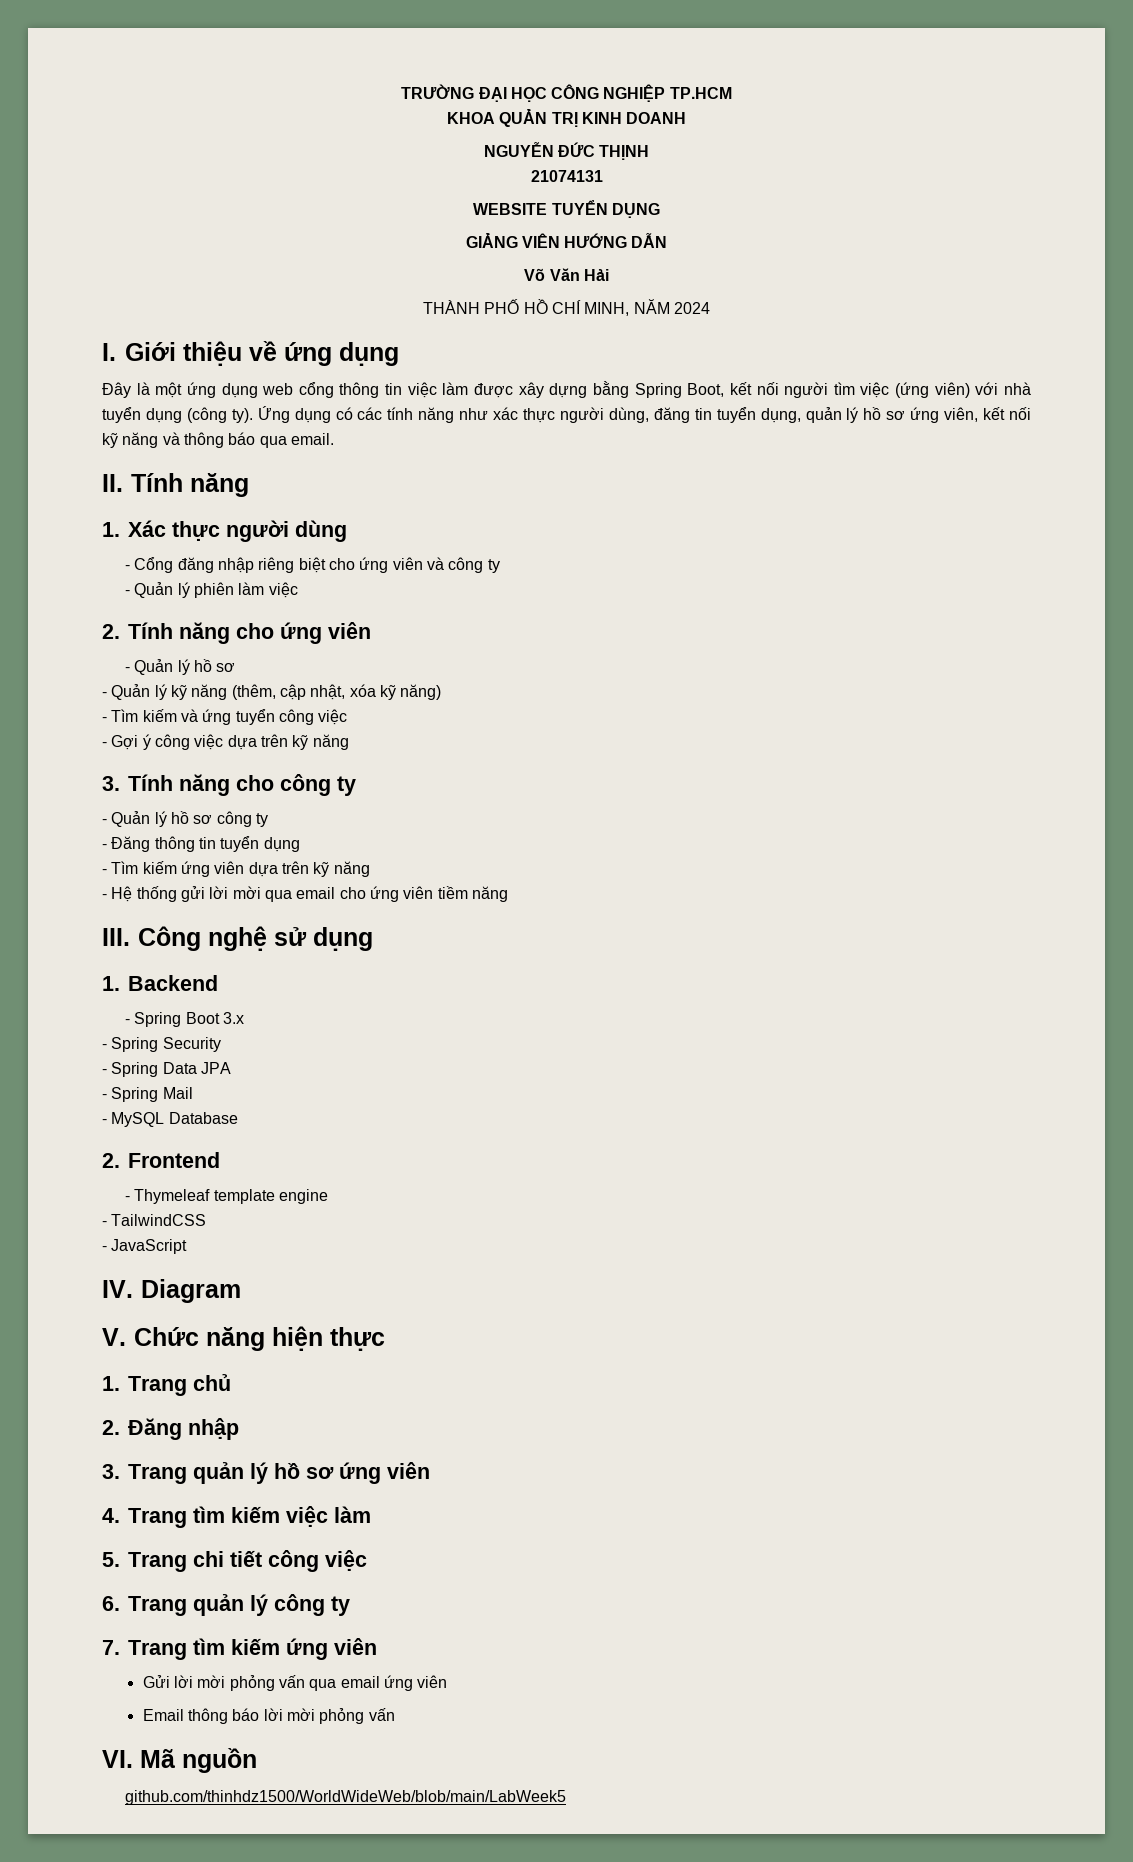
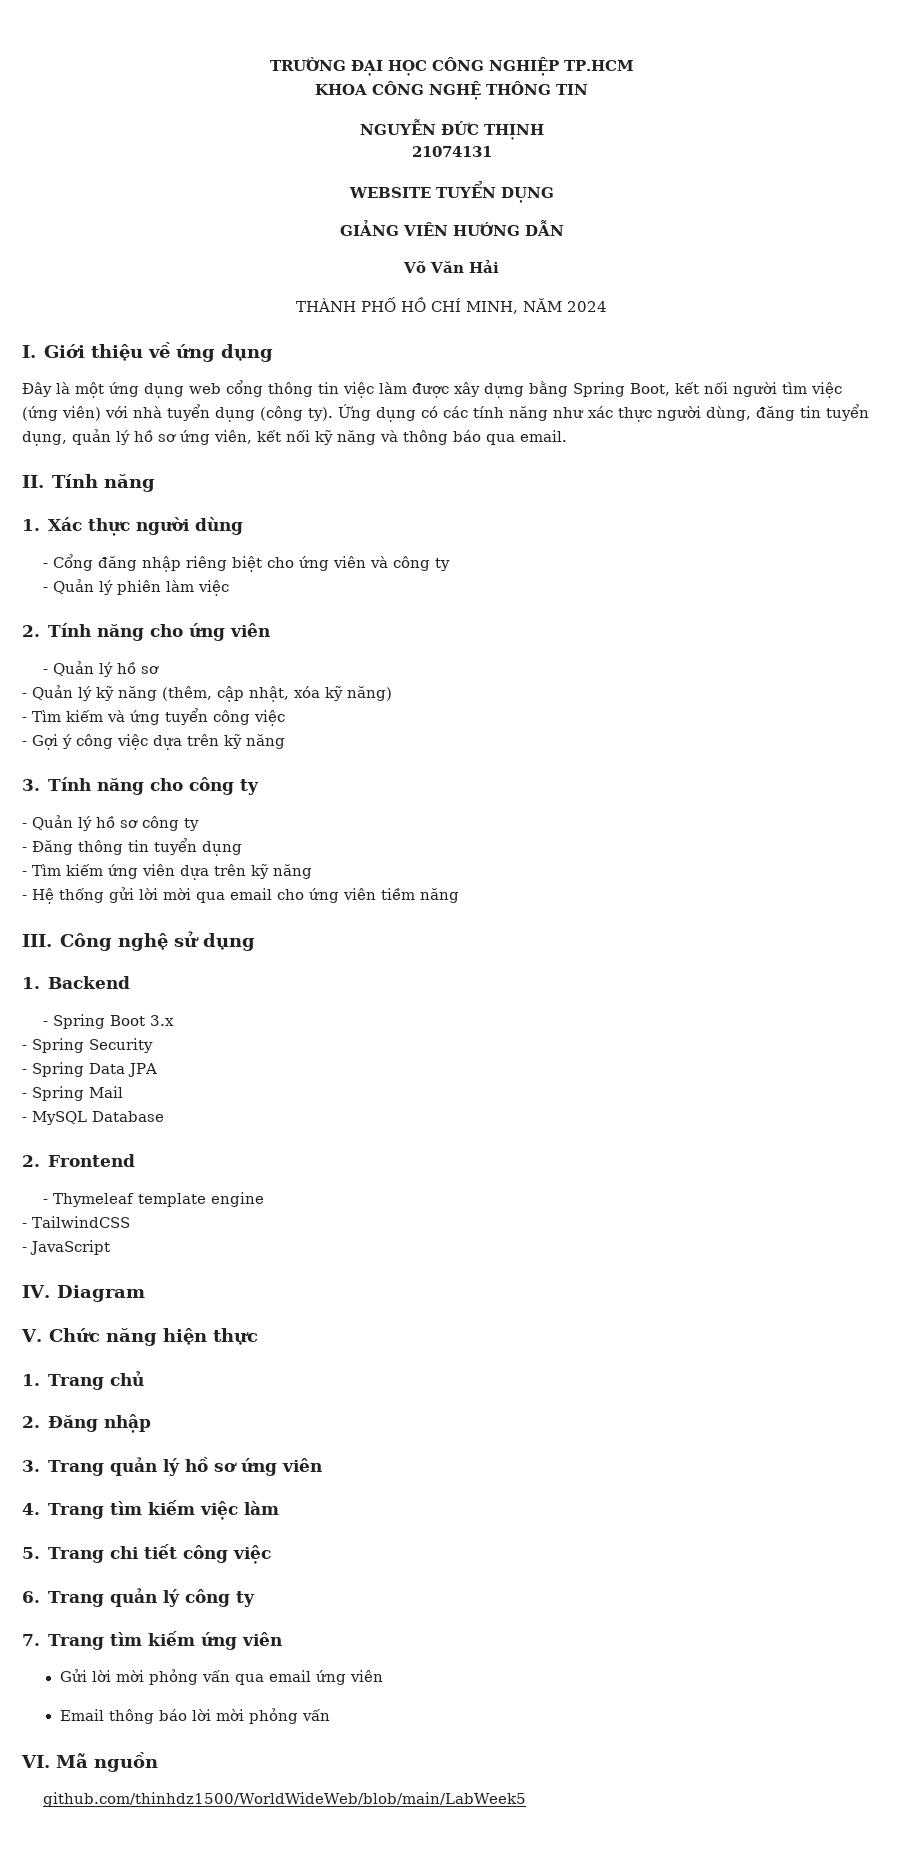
- KHOA QUẢN TRỊ KINH DOANH
+ KHOA CÔNG NGHỆ THÔNG TIN

